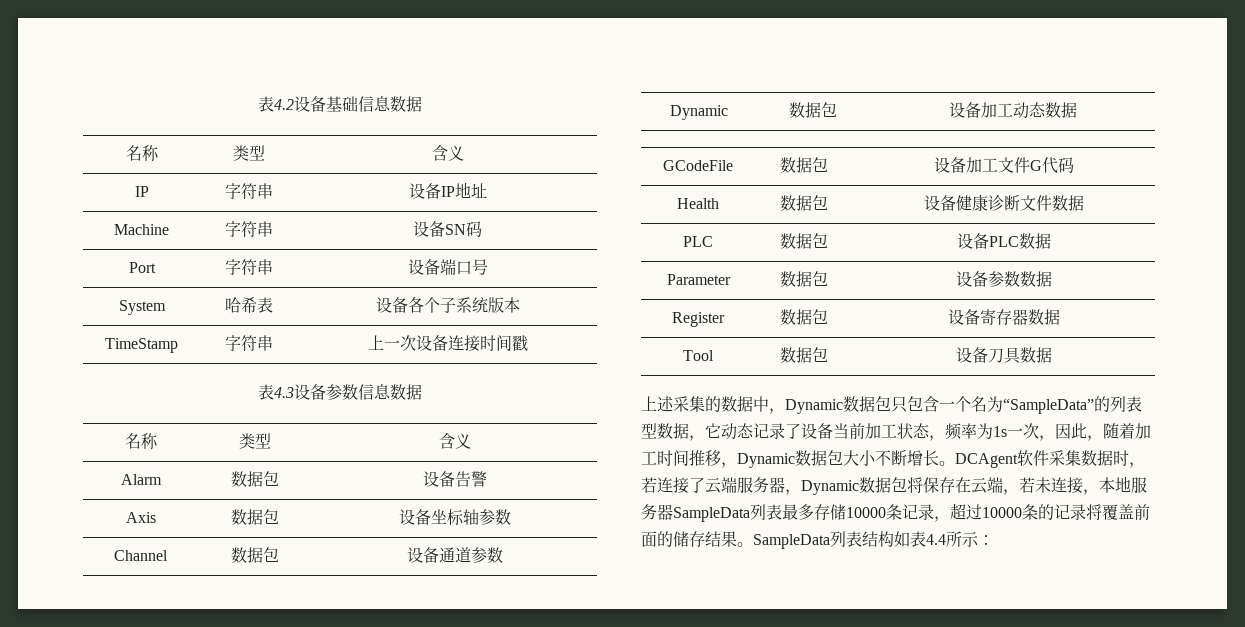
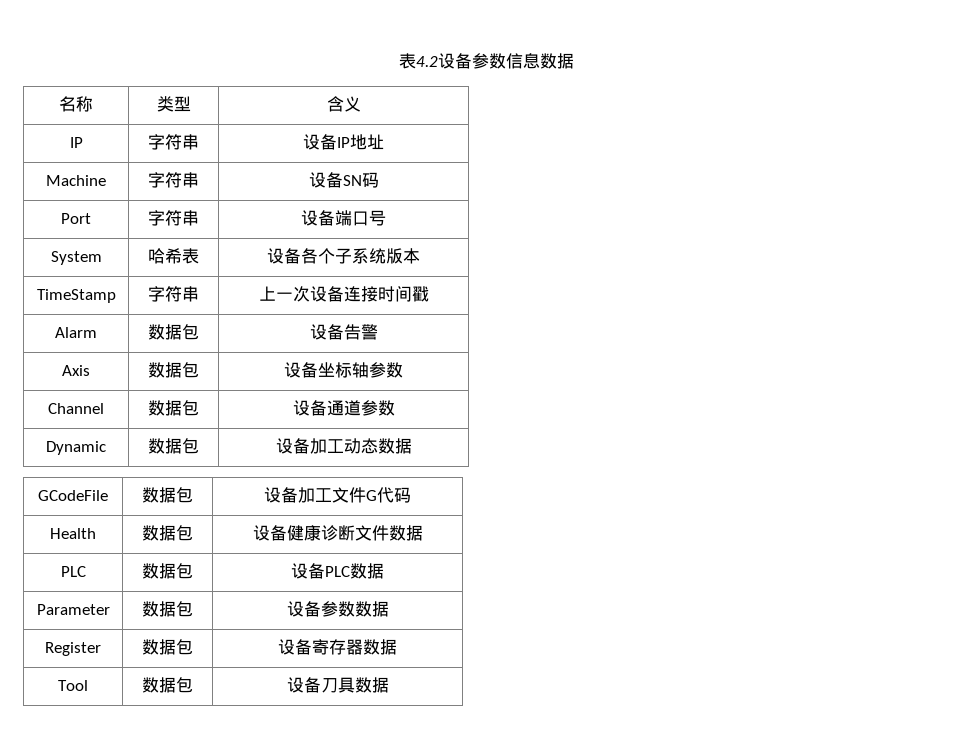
- 表4.2设备基础信息数据
+ 表4.2设备参数信息数据
- 表4.3设备参数信息数据
- 名称 | 类型 | 含义
- 上述采集的数据中，Dynamic数据包只包含一个名为“SampleData”的列表型数据，它动态记录了设备当前加工状态，频率为1s一次，因此，随着加工时间推移，Dynamic数据包大小不断增长。DCAgent软件采集数据时，若连接了云端服务器，Dynamic数据包将保存在云端，若未连接，本地服务器SampleData列表最多存储10000条记录，超过10000条的记录将覆盖前面的储存结果。SampleData列表结构如表4.4所示：

